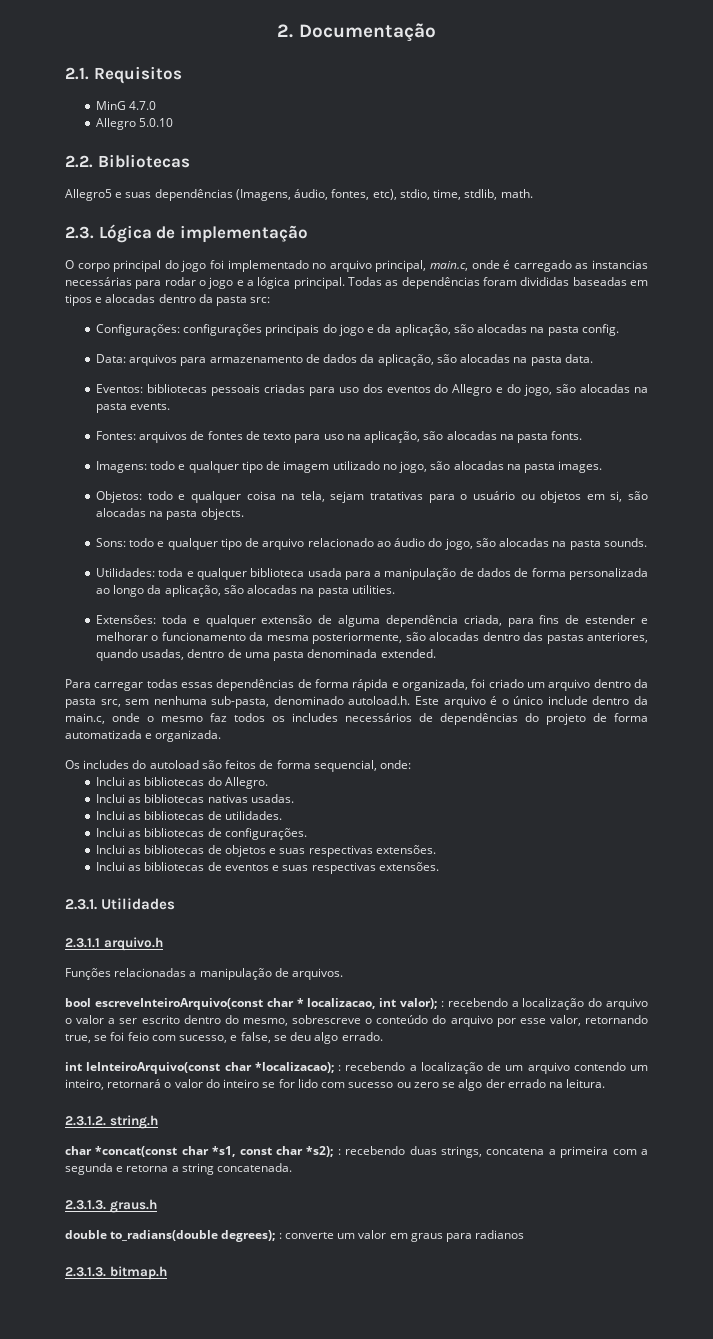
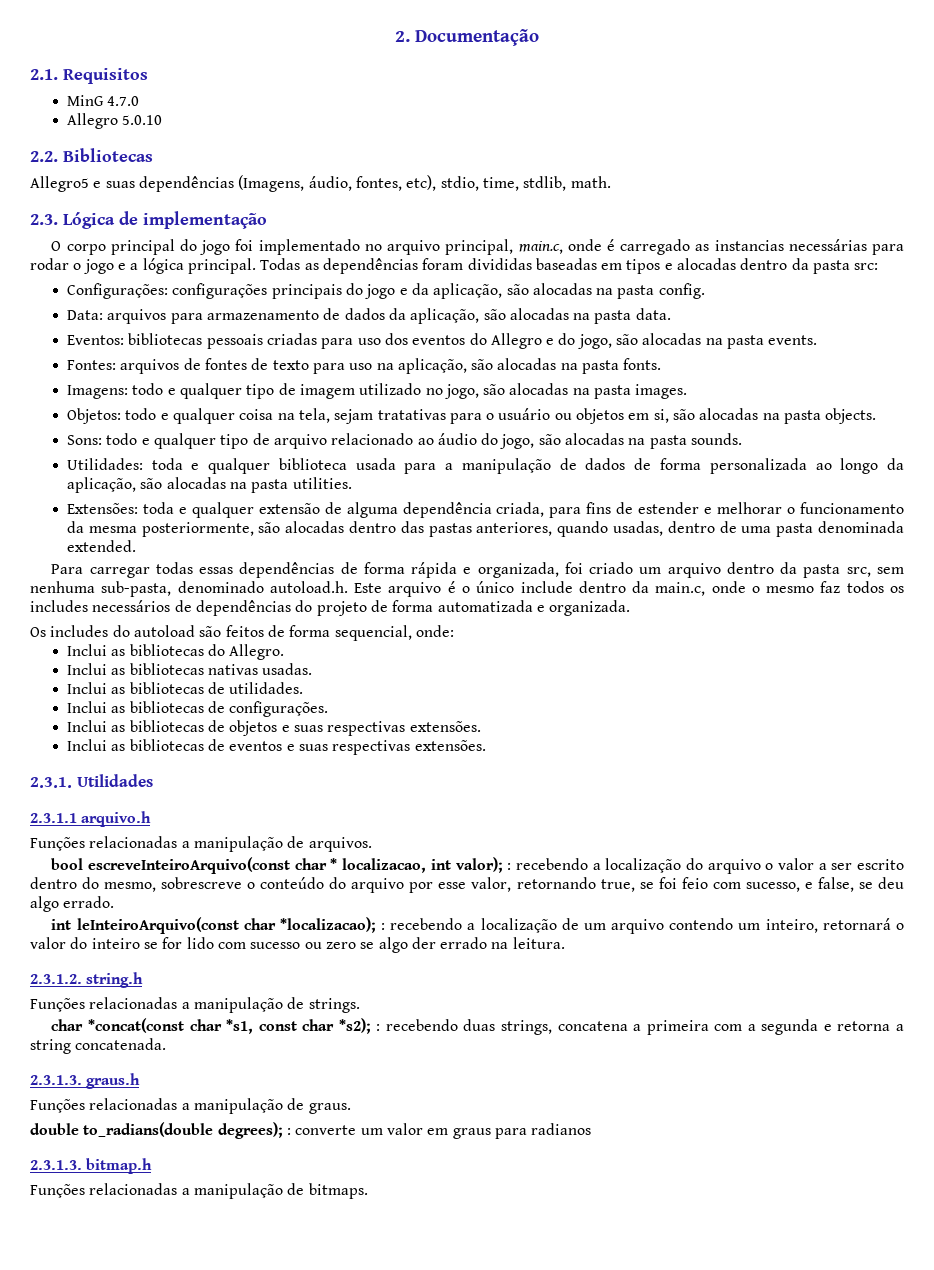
+ Funções relacionadas a manipulação de strings.
+ Funções relacionadas a manipulação de graus.
+ Funções relacionadas a manipulação de bitmaps.

